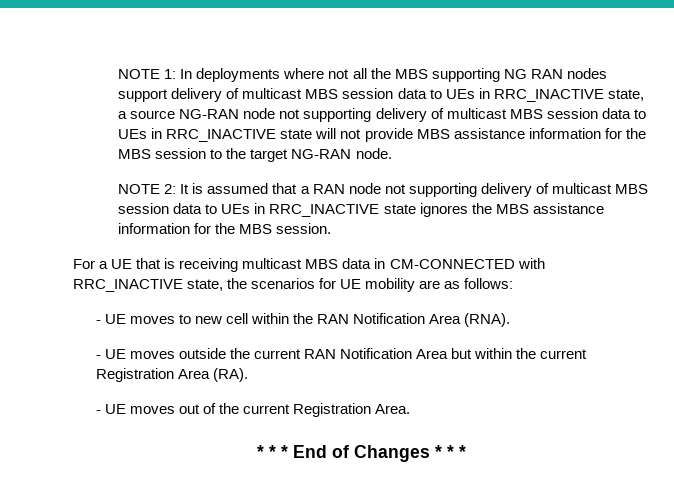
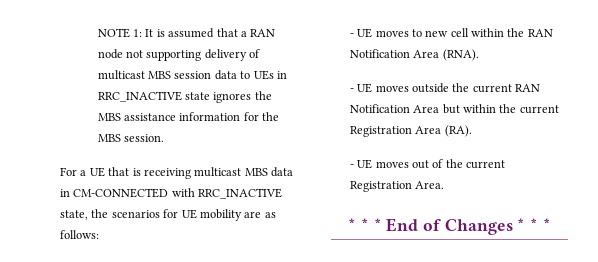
- NOTE 1: In deployments where not all the MBS supporting NG RAN nodes support delivery of multicast MBS session data to UEs in RRC_INACTIVE state, a source NG-RAN node not supporting delivery of multicast MBS session data to UEs in RRC_INACTIVE state will not provide MBS assistance information for the MBS session to the target NG-RAN node.
- NOTE 2: It is assumed that a RAN node not supporting delivery of multicast MBS session data to UEs in RRC_INACTIVE state ignores the MBS assistance information for the MBS session.
+ NOTE 1: It is assumed that a RAN node not supporting delivery of multicast MBS session data to UEs in RRC_INACTIVE state ignores the MBS assistance information for the MBS session.

